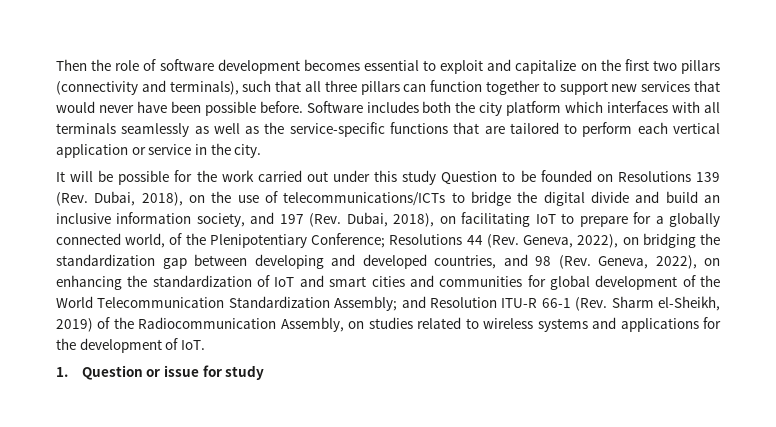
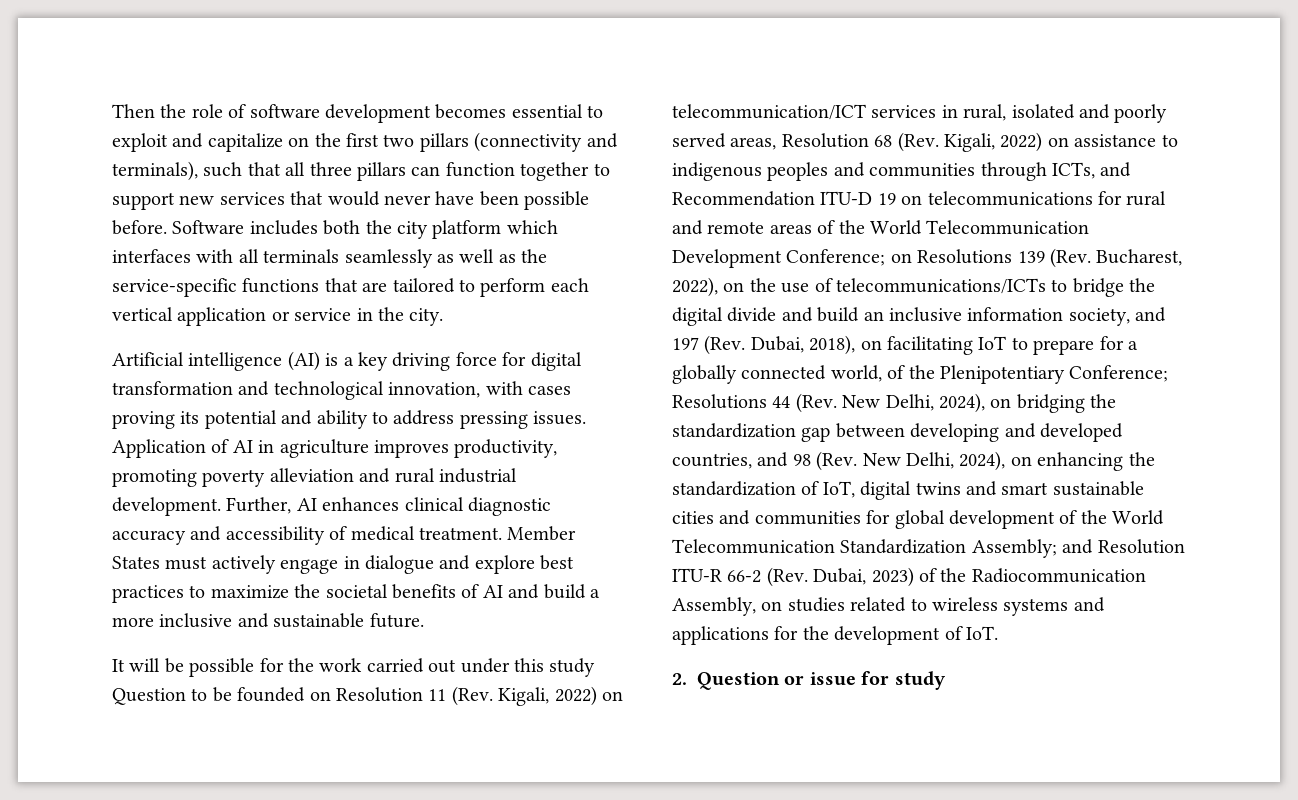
+ Artificial intelligence (AI) is a key driving force for digital transformation and technological innovation, with cases proving its potential and ability to address pressing issues. Application of AI in agriculture improves productivity, promoting poverty alleviation and rural industrial development. Further, AI enhances clinical diagnostic accuracy and accessibility of medical treatment. Member States must actively engage in dialogue and explore best practices to maximize the societal benefits of AI and build a more inclusive and sustainable future.
- It will be possible for the work carried out under this study Question to be founded on Resolutions 139 (Rev. Dubai, 2018), on the use of telecommunications/ICTs to bridge the digital divide and build an inclusive information society, and 197 (Rev. Dubai, 2018), on facilitating IoT to prepare for a globally connected world, of the Plenipotentiary Conference;
+ It will be possible for the work carried out under this study Question to be founded on Resolution 11 (Rev. Kigali, 2022) on telecommunication/ICT services in rural, isolated and poorly served areas, Resolution 68 (Rev. Kigali, 2022) on assistance to indigenous peoples and communities through ICTs, and Recommendation ITU-D 19 on telecommunications for rural and remote areas of the World Telecommunication Development Conference; on Resolutions 139 (Rev. Bucharest, 2022), on the use of telecommunications/ICTs to bridge the digital divide and build an inclusive information society, and 197 (Rev. Dubai, 2018), on facilitating IoT to prepare for a globally connected world, of the Plenipotentiary Conference;
- Resolutions 44 (Rev. Geneva, 2022), on bridging the standardization gap between developing and developed countries, and 98 (Rev. Geneva, 2022), on enhancing the standardization of IoT and smart cities and communities for global development of the World Telecommunication Standardization Assembly;
+ Resolutions 44 (Rev. New Delhi, 2024), on bridging the standardization gap between developing and developed countries, and 98 (Rev. New Delhi, 2024), on enhancing the standardization of IoT, digital twins and smart sustainable cities and communities for global development of the World Telecommunication Standardization Assembly;
- and Resolution ITU-R 66-1 (Rev. Sharm el-Sheikh, 2019) of the Radiocommunication Assembly, on studies related to wireless systems and applications for the development of IoT.
+ and Resolution ITU-R 66-2 (Rev. Dubai, 2023) of the Radiocommunication Assembly, on studies related to wireless systems and applications for the development of IoT.
- 1. Question or issue for study
+ 2. Question or issue for study

